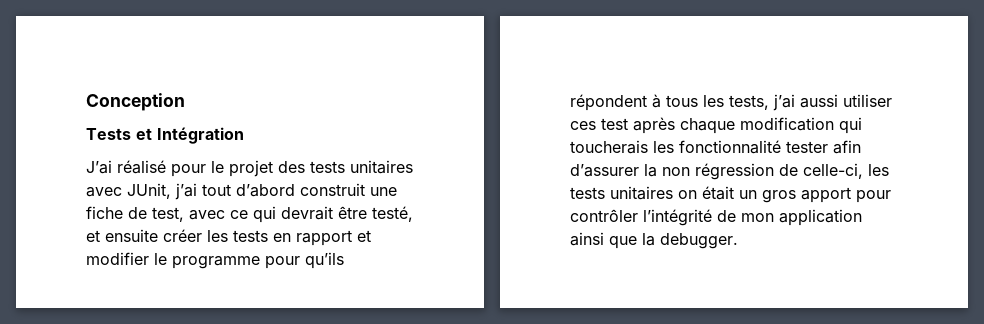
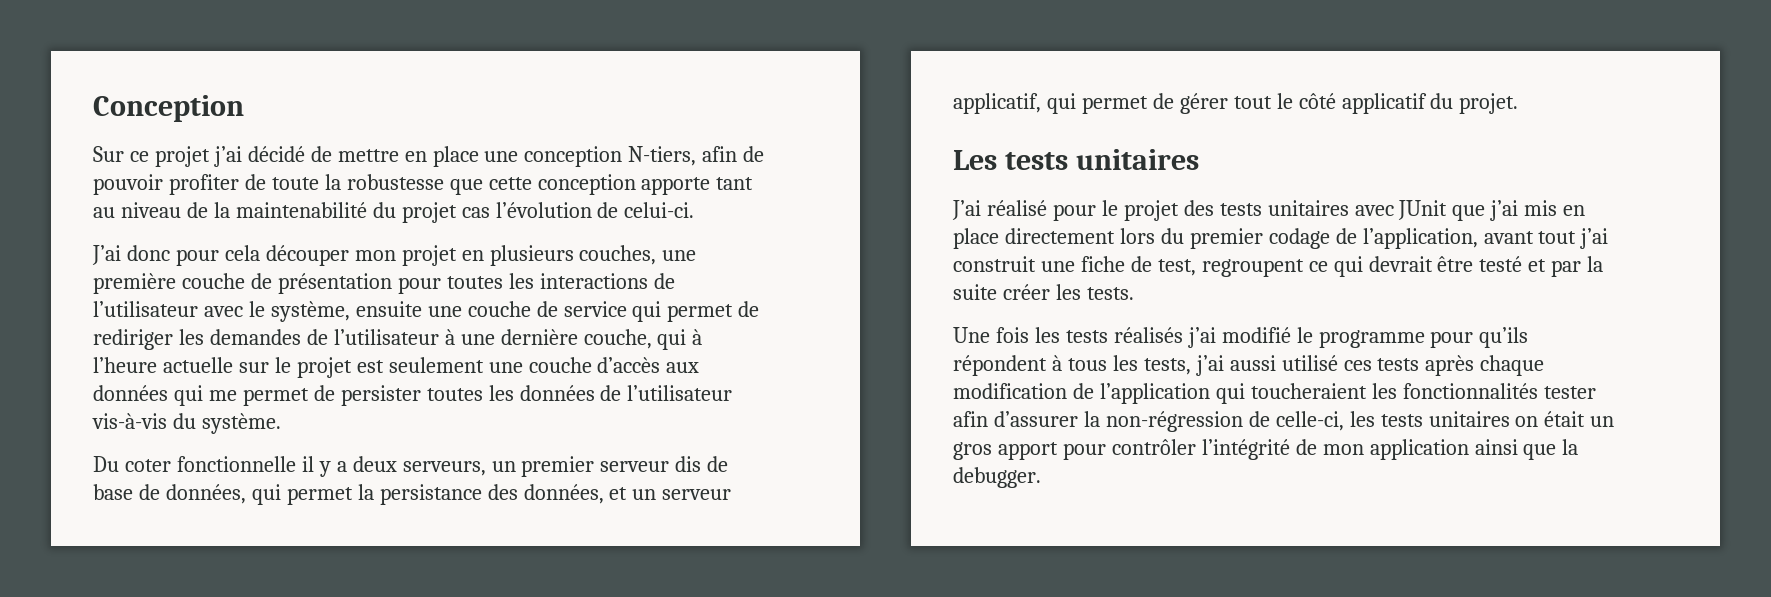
- Tests et Intégration
+ Sur ce projet j’ai décidé de mettre en place une conception N-tiers, afin de pouvoir profiter de toute la robustesse que cette conception apporte tant au niveau de la maintenabilité du projet cas l’évolution de celui-ci.
+ J’ai donc pour cela découper mon projet en plusieurs couches, une première couche de présentation pour toutes les interactions de l’utilisateur avec le système, ensuite une couche de service qui permet de rediriger les demandes de l’utilisateur à une dernière couche, qui à l’heure actuelle sur le projet est seulement une couche d’accès aux données qui me permet de persister toutes les données de l’utilisateur vis-à-vis du système.
+ Du coter fonctionnelle il y a deux serveurs, un premier serveur dis de base de données, qui permet la persistance des données, et un serveur applicatif, qui permet de gérer tout le côté applicatif du projet.
+ Les tests unitaires
- J’ai réalisé pour le projet des tests unitaires avec JUnit, j’ai tout d’abord construit une fiche de test, avec ce qui devrait être testé, et ensuite créer les tests en rapport et modifier le programme pour qu’ils répondent à tous les tests, j’ai aussi utiliser ces test après chaque modification qui toucherais les fonctionnalité tester afin d’assurer la non régression de celle-ci, les tests unitaires on était un gros apport pour contrôler l’intégrité de mon application ainsi que la debugger.
+ J’ai réalisé pour le projet des tests unitaires avec JUnit que j’ai mis en place directement lors du premier codage de l’application, avant tout j’ai construit une fiche de test, regroupent ce qui devrait être testé et par la suite créer les tests.
+ Une fois les tests réalisés j’ai modifié le programme pour qu’ils répondent à tous les tests, j’ai aussi utilisé ces tests après chaque modification de l’application qui toucheraient les fonctionnalités tester afin d’assurer la non-régression de celle-ci, les tests unitaires on était un gros apport pour contrôler l’intégrité de mon application ainsi que la debugger.

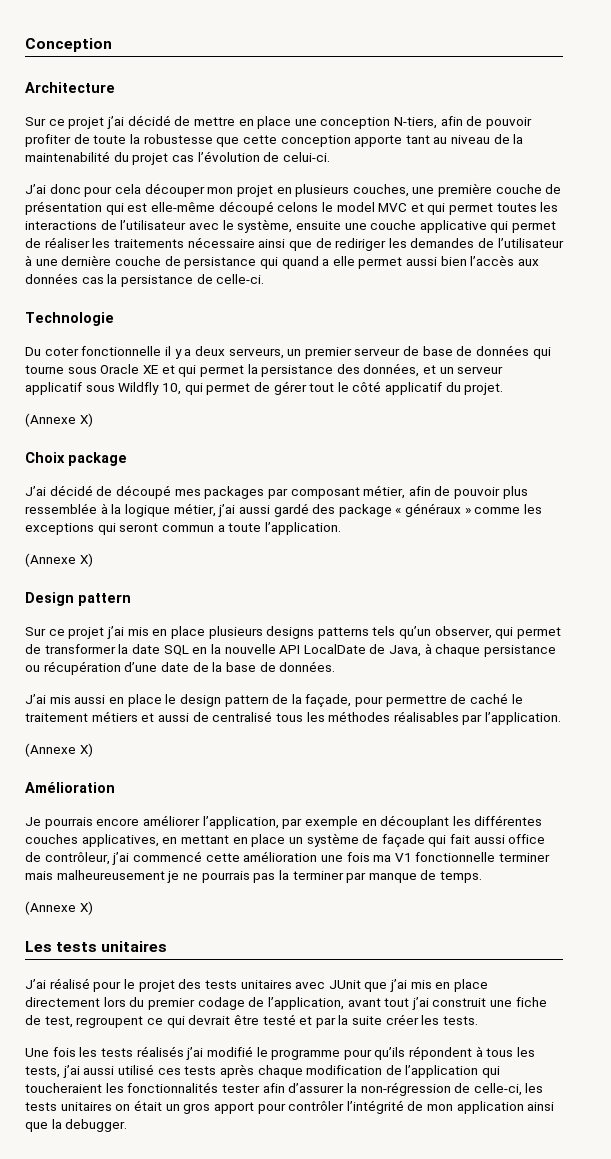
+ Architecture
- J’ai donc pour cela découper mon projet en plusieurs couches, une première couche de présentation pour toutes les interactions de l’utilisateur avec le système, ensuite une couche de service qui permet de rediriger les demandes de l’utilisateur à une dernière couche, qui à l’heure actuelle sur le projet est seulement une couche d’accès aux données qui me permet de persister toutes les données de l’utilisateur vis-à-vis du système.
+ J’ai donc pour cela découper mon projet en plusieurs couches, une première couche de présentation qui est elle-même découpé celons le model MVC et qui permet toutes les interactions de l’utilisateur avec le système, ensuite une couche applicative qui permet de réaliser les traitements nécessaire ainsi que de rediriger les demandes de l’utilisateur à une dernière couche de persistance qui quand a elle permet aussi bien l’accès aux données cas la persistance de celle-ci.
+ Technologie
- Du coter fonctionnelle il y a deux serveurs, un premier serveur dis de base de données, qui permet la persistance des données, et un serveur applicatif, qui permet de gérer tout le côté applicatif du projet.
+ Du coter fonctionnelle il y a deux serveurs, un premier serveur de base de données qui tourne sous Oracle XE et qui permet la persistance des données, et un serveur applicatif sous Wildfly 10, qui permet de gérer tout le côté applicatif du projet.
+ (Annexe X)
+ Choix package
+ J’ai décidé de découpé mes packages par composant métier, afin de pouvoir plus ressemblée à la logique métier, j’ai aussi gardé des package « généraux » comme les exceptions qui seront commun a toute l’application.
+ (Annexe X)
+ Design pattern
+ Sur ce projet j’ai mis en place plusieurs designs patterns tels qu’un observer, qui permet de transformer la date SQL en la nouvelle API LocalDate de Java, à chaque persistance ou récupération d’une date de la base de données.
+ J’ai mis aussi en place le design pattern de la façade, pour permettre de caché le traitement métiers et aussi de centralisé tous les méthodes réalisables par l’application.
+ (Annexe X)
+ Amélioration
+ Je pourrais encore améliorer l’application, par exemple en découplant les différentes couches applicatives, en mettant en place un système de façade qui fait aussi office de contrôleur, j’ai commencé cette amélioration une fois ma V1 fonctionnelle terminer mais malheureusement je ne pourrais pas la terminer par manque de temps.
+ (Annexe X)

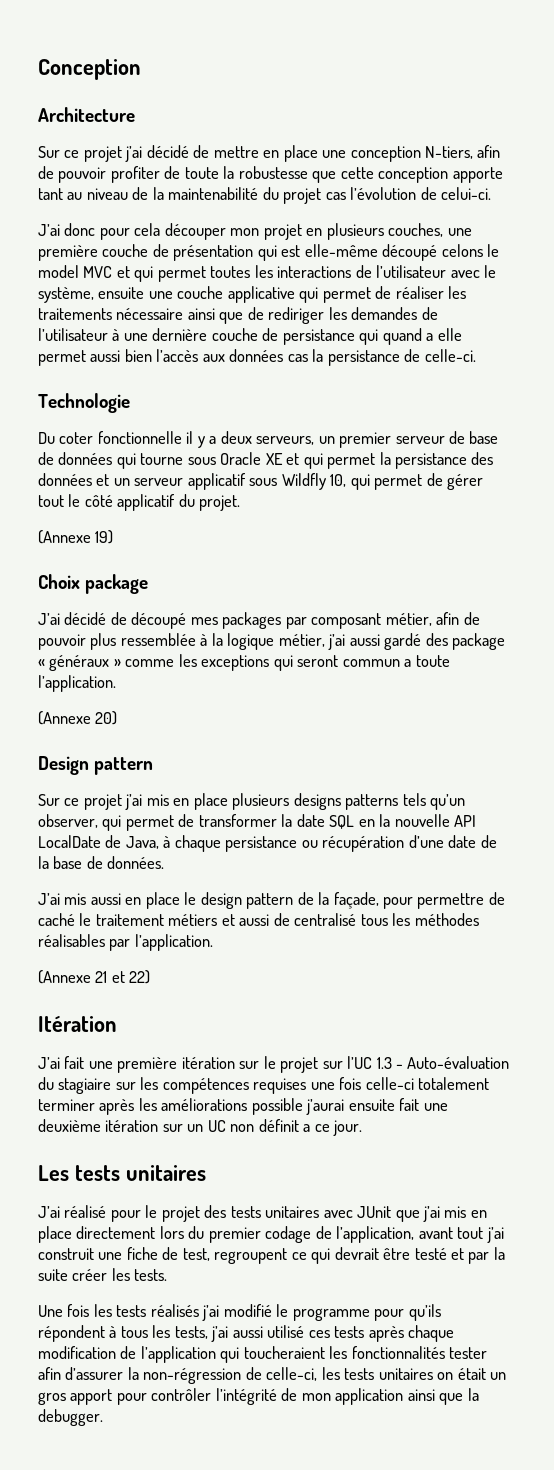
- Du coter fonctionnelle il y a deux serveurs, un premier serveur de base de données qui tourne sous Oracle XE et qui permet la persistance des données, et un serveur applicatif sous Wildfly 10, qui permet de gérer tout le côté applicatif du projet.
- (Annexe X)
+ Du coter fonctionnelle il y a deux serveurs, un premier serveur de base de données qui tourne sous Oracle XE et qui permet la persistance des données et un serveur applicatif sous Wildfly 10, qui permet de gérer tout le côté applicatif du projet.
+ (Annexe 19)
  J’ai décidé de découpé mes packages par composant métier, afin de pouvoir plus ressemblée à la logique métier, j’ai aussi gardé des package « généraux » comme les exceptions qui seront commun a toute l’application.
- (Annexe X)
+ (Annexe 20)
  J’ai mis aussi en place le design pattern de la façade, pour permettre de caché le traitement métiers et aussi de centralisé tous les méthodes réalisables par l’application.
- (Annexe X)
- Amélioration
- Je pourrais encore améliorer l’application, par exemple en découplant les différentes couches applicatives, en mettant en place un système de façade qui fait aussi office de contrôleur, j’ai commencé cette amélioration une fois ma V1 fonctionnelle terminer mais malheureusement je ne pourrais pas la terminer par manque de temps.
- (Annexe X)
+ (Annexe 21 et 22)
+ Itération
+ J’ai fait une première itération sur le projet sur l’UC 1.3 - Auto-évaluation du stagiaire sur les compétences requises une fois celle-ci totalement terminer après les améliorations possible j’aurai ensuite fait une deuxième itération sur un UC non définit a ce jour.

